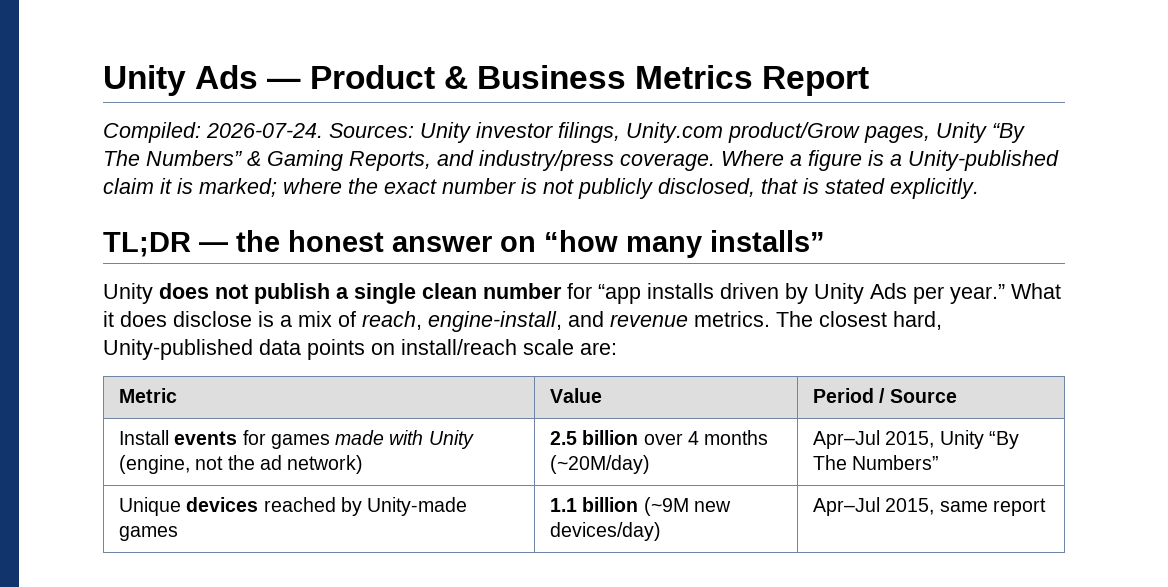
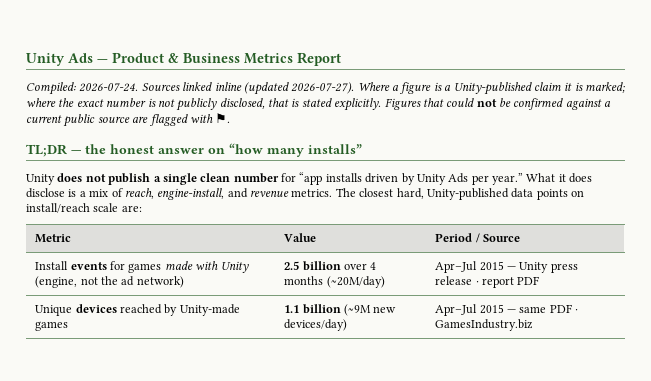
- Sources: Unity investor filings, Unity.com product/Grow pages, Unity “By The Numbers” & Gaming Reports, and industry/press coverage.
+ Sources linked inline (updated 2026-07-27).
+ Figures that could not be confirmed against a current public source are flagged with ⚑.
- Install events for games made with Unity (engine, not the ad network) | 2.5 billion over 4 months (~20M/day) | Apr–Jul 2015, Unity “By The Numbers”
+ Install events for games made with Unity (engine, not the ad network) | 2.5 billion over 4 months (~20M/day) | Apr–Jul 2015 — Unity press release · report PDF
- Unique devices reached by Unity-made games | 1.1 billion (~9M new devices/day) | Apr–Jul 2015, same report
+ Unique devices reached by Unity-made games | 1.1 billion (~9M new devices/day) | Apr–Jul 2015 — same PDF · GamesIndustry.biz

